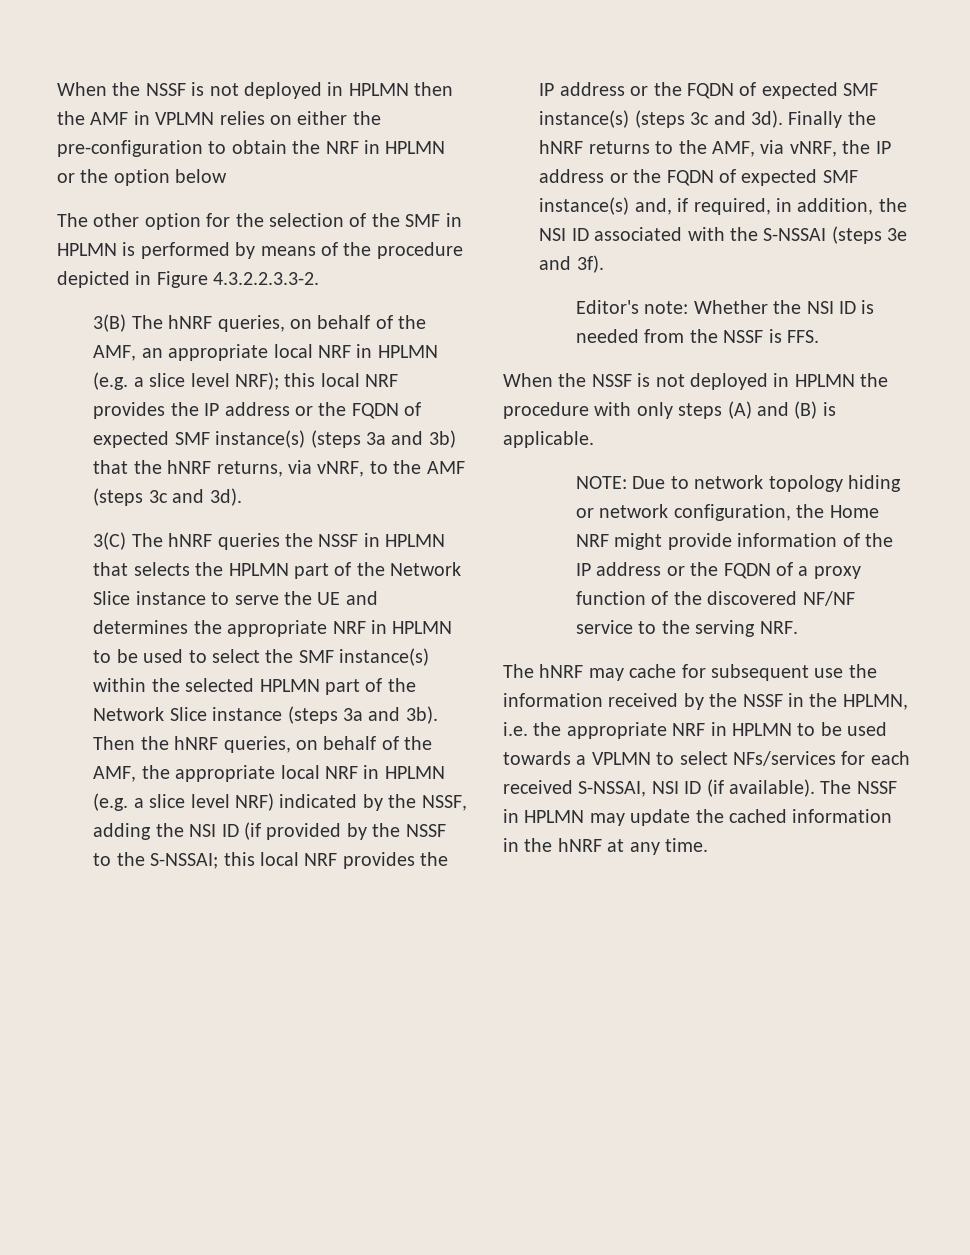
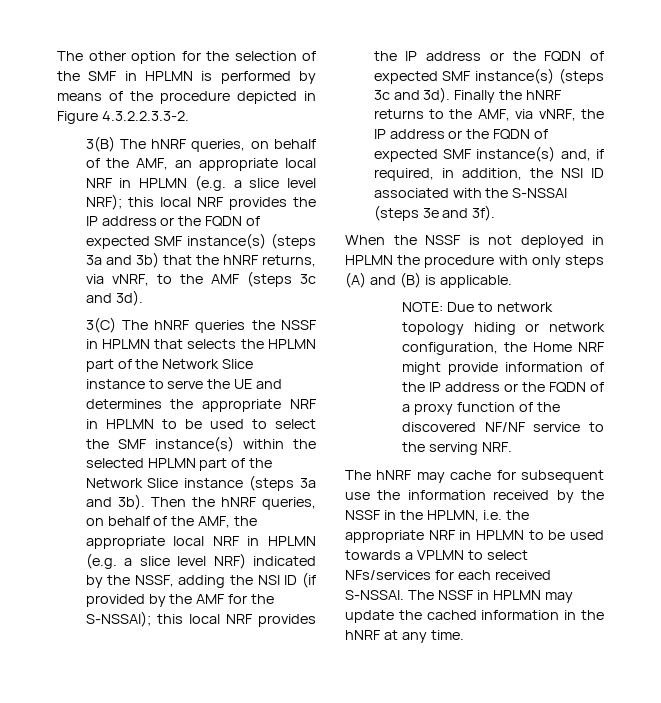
- When the NSSF is not deployed in HPLMN then the AMF in VPLMN relies on either the pre-configuration to obtain the NRF in HPLMN or the option below
- Then the hNRF queries, on behalf of the AMF, the appropriate local NRF in HPLMN (e.g. a slice level NRF) indicated by the NSSF, adding the NSI ID (if provided by the NSSF to the S-NSSAI; this local NRF provides the IP address or the FQDN of expected SMF instance(s) (steps 3c and 3d).
+ Then the hNRF queries, on behalf of the AMF, the appropriate local NRF in HPLMN (e.g. a slice level NRF) indicated by the NSSF, adding the NSI ID (if provided by the AMF for the S-NSSAI); this local NRF provides the IP address or the FQDN of expected SMF instance(s) (steps 3c and 3d).
- Editor's note: Whether the NSI ID is needed from the NSSF is FFS.
- The hNRF may cache for subsequent use the information received by the NSSF in the HPLMN, i.e. the appropriate NRF in HPLMN to be used towards a VPLMN to select NFs/services for each received S-NSSAI, NSI ID (if available).
+ The hNRF may cache for subsequent use the information received by the NSSF in the HPLMN, i.e. the appropriate NRF in HPLMN to be used towards a VPLMN to select NFs/services for each received S-NSSAI.

